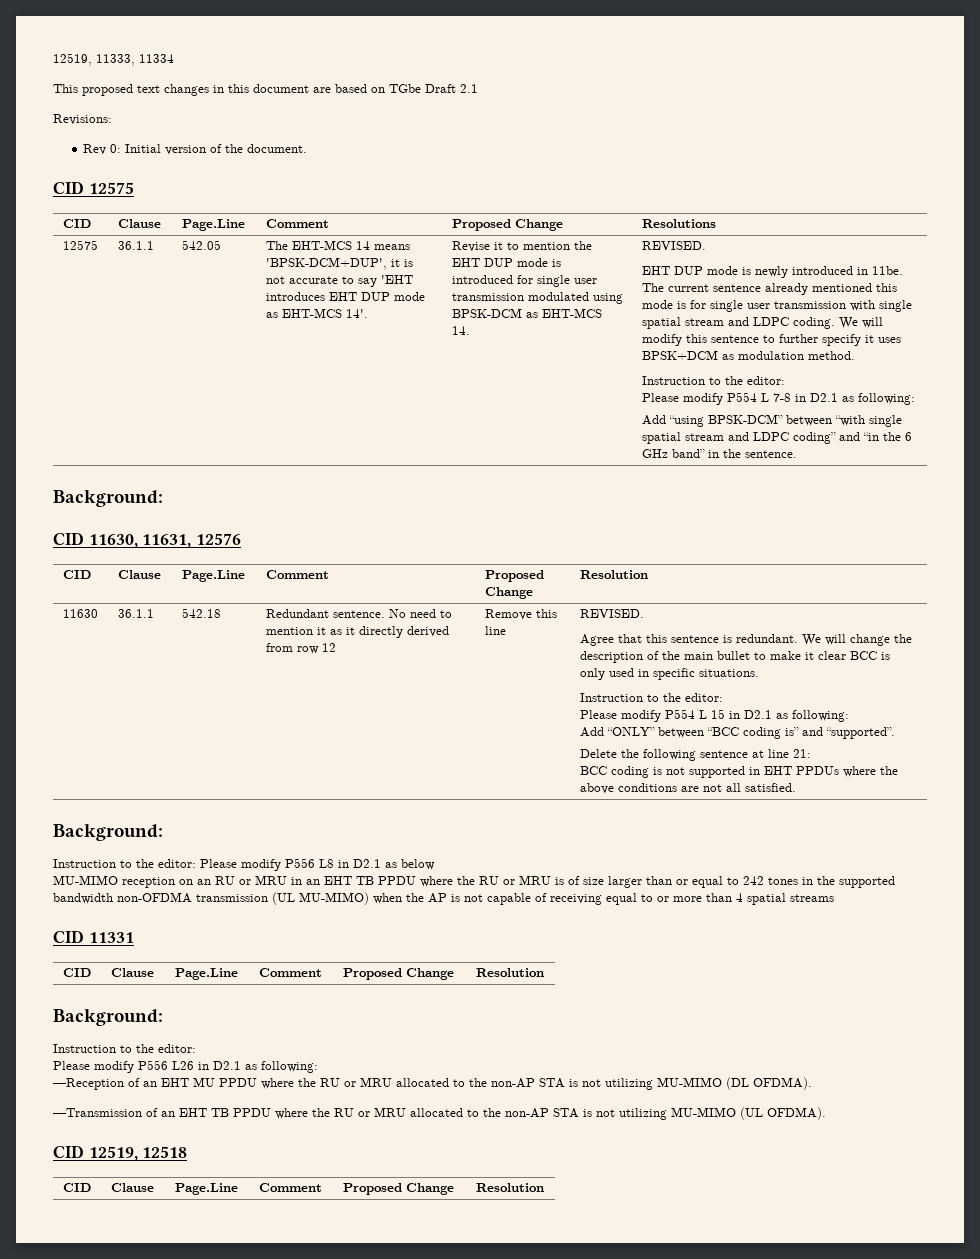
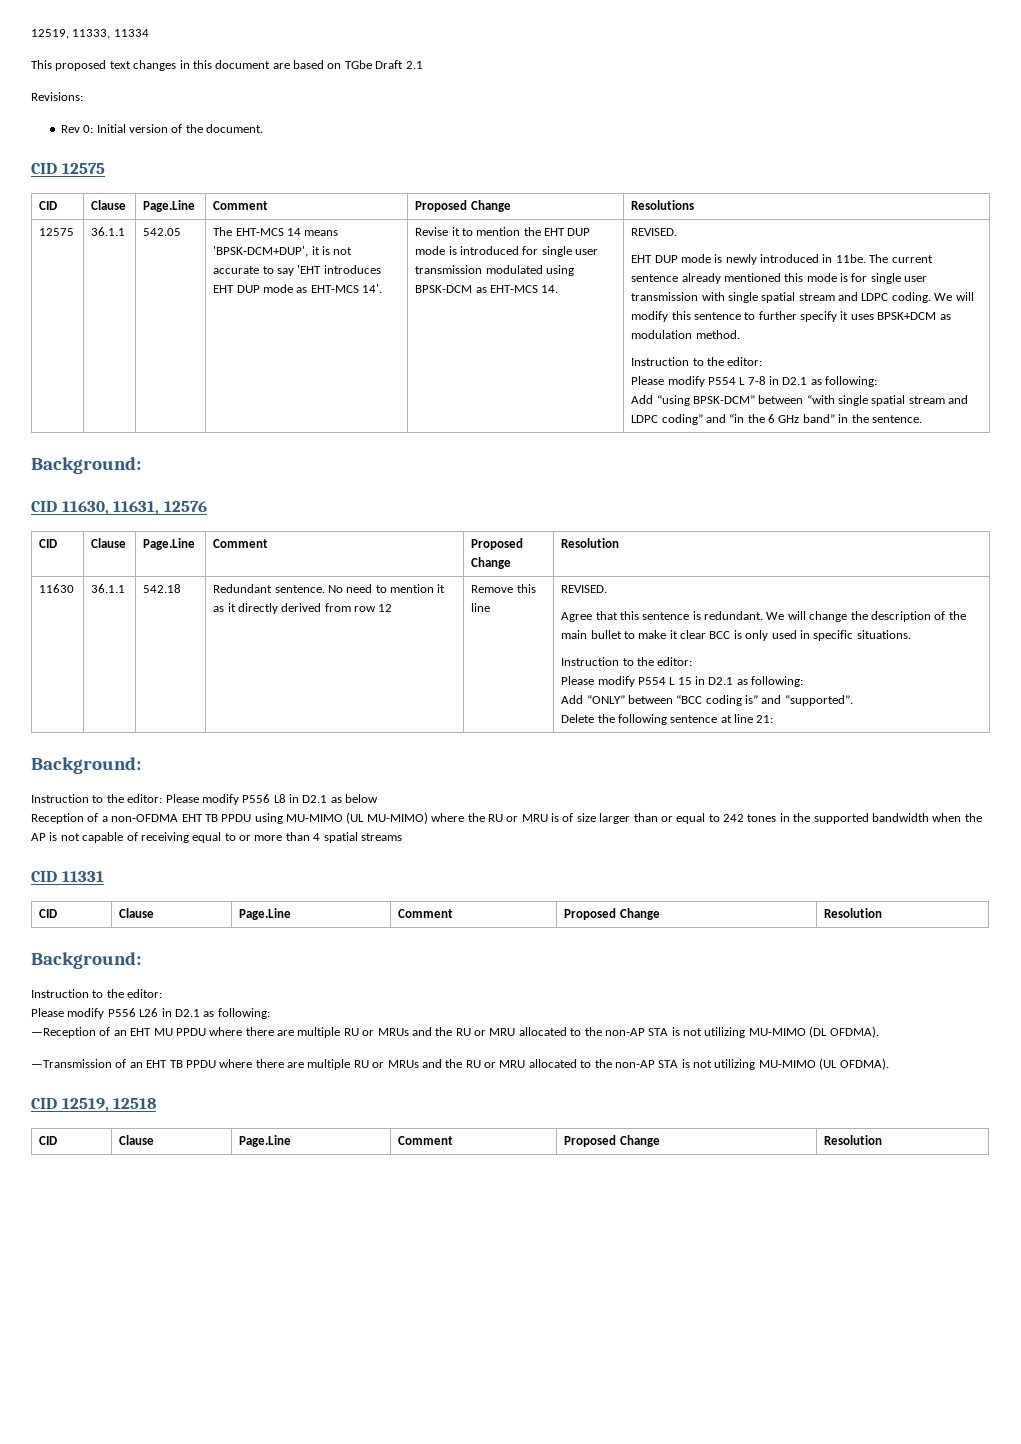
- BCC coding is not supported in EHT PPDUs where the above conditions are not all satisfied.
- MU-MIMO reception on an RU or MRU in an EHT TB PPDU where the RU or MRU is of size larger than or equal to 242 tones in the supported bandwidth non-OFDMA transmission (UL MU-MIMO) when the AP is not capable of receiving equal to or more than 4 spatial streams
+ Reception of a non-OFDMA EHT TB PPDU using MU-MIMO (UL MU-MIMO) where the RU or MRU is of size larger than or equal to 242 tones in the supported bandwidth when the AP is not capable of receiving equal to or more than 4 spatial streams
- —Reception of an EHT MU PPDU where the RU or MRU allocated to the non-AP STA is not utilizing MU-MIMO (DL OFDMA).
+ —Reception of an EHT MU PPDU where there are multiple RU or MRUs and the RU or MRU allocated to the non-AP STA is not utilizing MU-MIMO (DL OFDMA).
- —Transmission of an EHT TB PPDU where the RU or MRU allocated to the non-AP STA is not utilizing MU-MIMO (UL OFDMA).
+ —Transmission of an EHT TB PPDU where there are multiple RU or MRUs and the RU or MRU allocated to the non-AP STA is not utilizing MU-MIMO (UL OFDMA).

